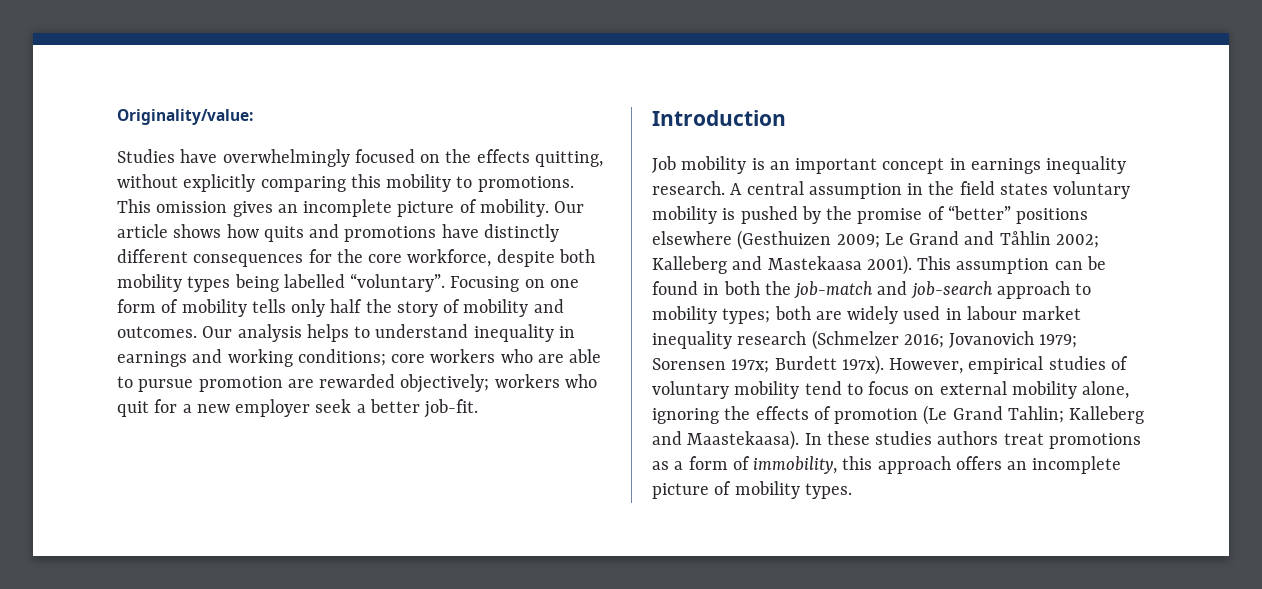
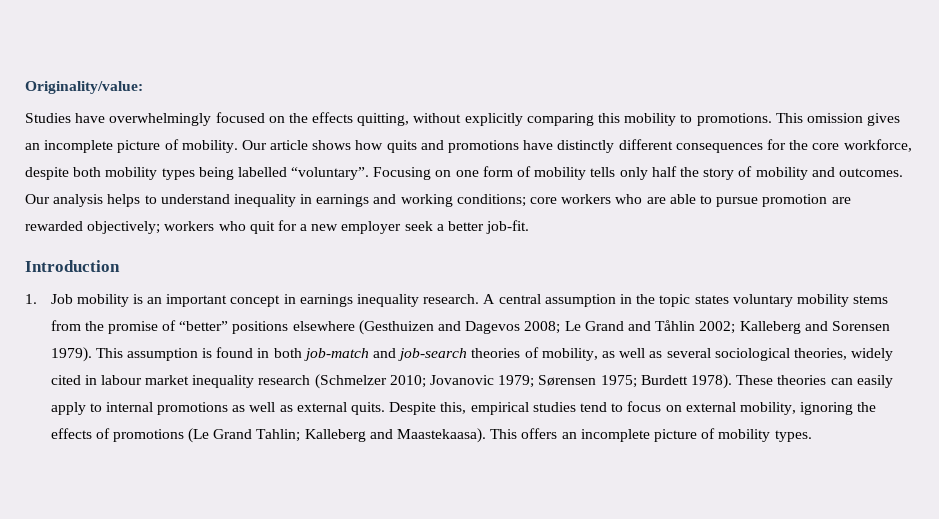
- Job mobility is an important concept in earnings inequality research.
+ 1. Job mobility is an important concept in earnings inequality research.
- A central assumption in the field states voluntary mobility is pushed by the promise of “better” positions elsewhere (Gesthuizen 2009; Le Grand and Tåhlin 2002; Kalleberg and Mastekaasa 2001). This assumption can be found in both the job-match and job-search approach to mobility types; both are widely used in labour market inequality research (Schmelzer 2016; Jovanovich 1979; Sorensen 197x; Burdett 197x). However, empirical studies of voluntary mobility tend to focus on external mobility alone, ignoring the effects of promotion (Le Grand Tahlin; Kalleberg and Maastekaasa).
+ A central assumption in the topic states voluntary mobility stems from the promise of “better” positions elsewhere (Gesthuizen and Dagevos 2008; Le Grand and Tåhlin 2002; Kalleberg and Sorensen 1979). This assumption is found in both job-match and job-search theories of mobility, as well as several sociological theories, widely cited in labour market inequality research (Schmelzer 2010; Jovanovic 1979; Sørensen 1975; Burdett 1978). These theories can easily apply to internal promotions as well as external quits. Despite this, empirical studies tend to focus on external mobility, ignoring the effects of promotions (Le Grand Tahlin; Kalleberg and Maastekaasa).
- In these studies authors treat promotions as a form of immobility, this approach offers an incomplete picture of mobility types.
+ This offers an incomplete picture of mobility types.

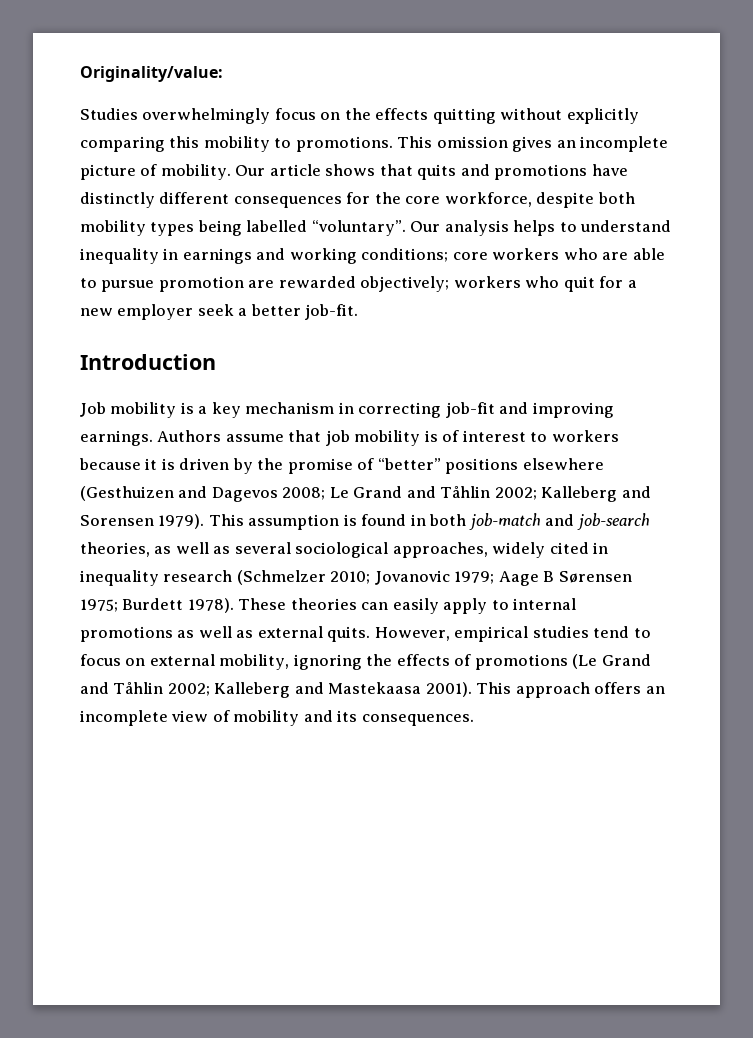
- Studies have overwhelmingly focused on the effects quitting, without explicitly comparing this mobility to promotions.
+ Studies overwhelmingly focus on the effects quitting without explicitly comparing this mobility to promotions.
- Our article shows how quits and promotions have distinctly different consequences for the core workforce, despite both mobility types being labelled “voluntary”.
+ Our article shows that quits and promotions have distinctly different consequences for the core workforce, despite both mobility types being labelled “voluntary”.
- Focusing on one form of mobility tells only half the story of mobility and outcomes.
- 1. Job mobility is an important concept in earnings inequality research. A central assumption in the topic states voluntary mobility stems from the promise of “better” positions elsewhere (Gesthuizen and Dagevos 2008; Le Grand and Tåhlin 2002; Kalleberg and Sorensen 1979).
+ Job mobility is a key mechanism in correcting job-fit and improving earnings. Authors assume that job mobility is of interest to workers because it is driven by the promise of “better” positions elsewhere (Gesthuizen and Dagevos 2008; Le Grand and Tåhlin 2002; Kalleberg and Sorensen 1979).
- This assumption is found in both job-match and job-search theories of mobility, as well as several sociological theories, widely cited in labour market inequality research (Schmelzer 2010; Jovanovic 1979; Sørensen 1975; Burdett 1978).
+ This assumption is found in both job-match and job-search theories, as well as several sociological approaches, widely cited in inequality research (Schmelzer 2010; Jovanovic 1979; Aage B Sørensen 1975; Burdett 1978).
- Despite this, empirical studies tend to focus on external mobility, ignoring the effects of promotions (Le Grand Tahlin; Kalleberg and Maastekaasa). This offers an incomplete picture of mobility types.
+ However, empirical studies tend to focus on external mobility, ignoring the effects of promotions (Le Grand and Tåhlin 2002; Kalleberg and Mastekaasa 2001). This approach offers an incomplete view of mobility and its consequences.

